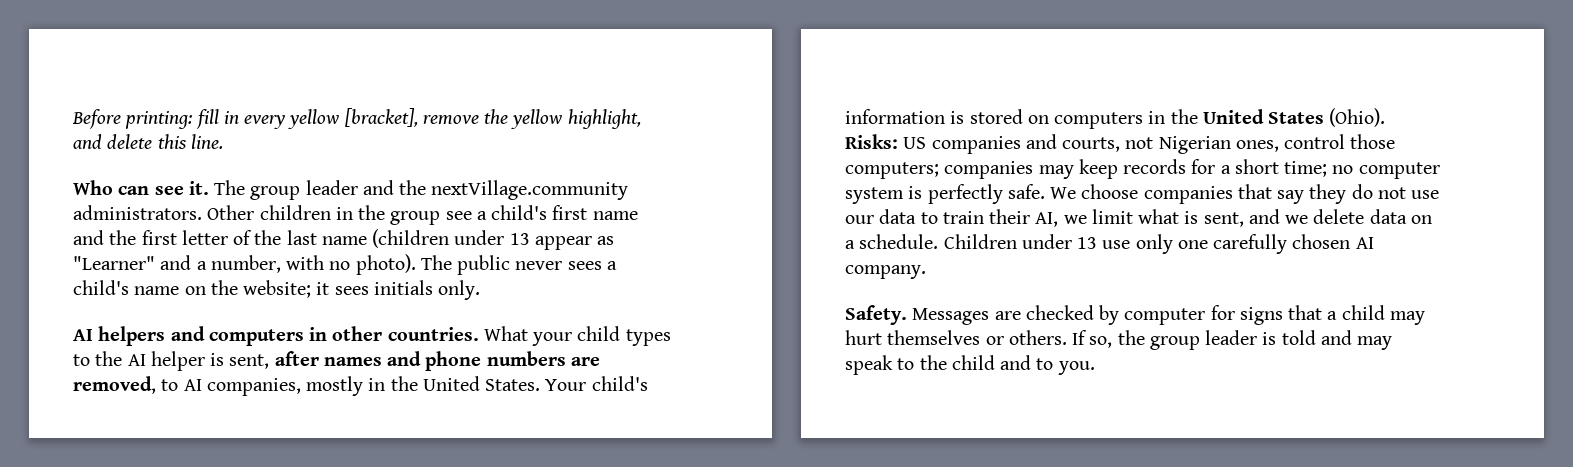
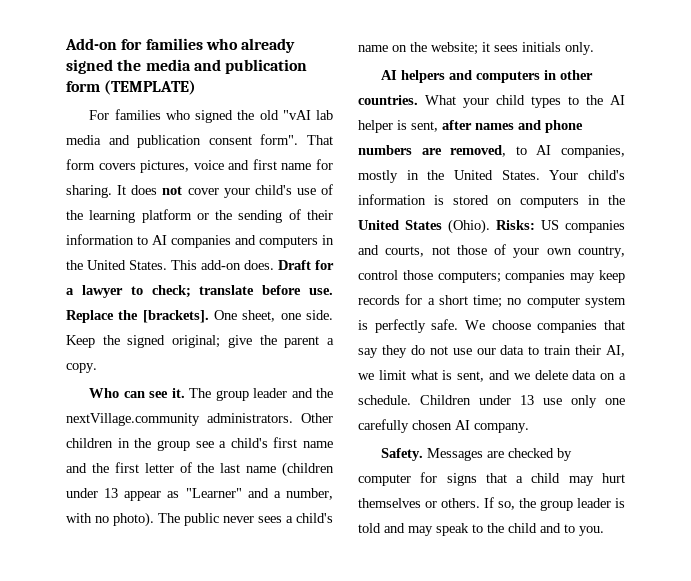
- Before printing: fill in every yellow [bracket], remove the yellow highlight, and delete this line.
+ Add-on for families who already signed the media and publication form (TEMPLATE)
+ For families who signed the old "vAI lab media and publication consent form". That form covers pictures, voice and first name for sharing. It does not cover your child's use of the learning platform or the sending of their information to AI companies and computers in the United States. This add-on does. Draft for a lawyer to check; translate before use. Replace the [brackets]. One sheet, one side. Keep the signed original; give the parent a copy.
- Risks: US companies and courts, not Nigerian ones, control those computers; companies may keep records for a short time; no computer system is perfectly safe.
+ Risks: US companies and courts, not those of your own country, control those computers; companies may keep records for a short time; no computer system is perfectly safe.

